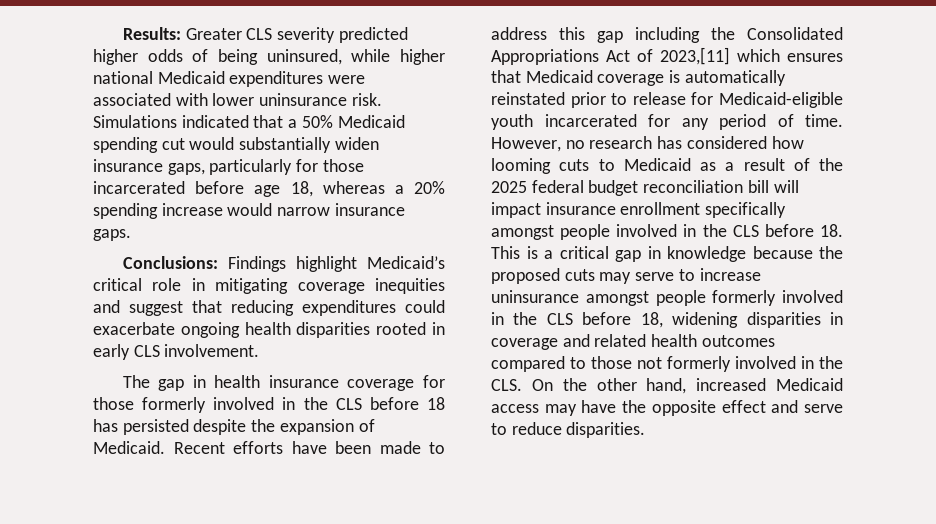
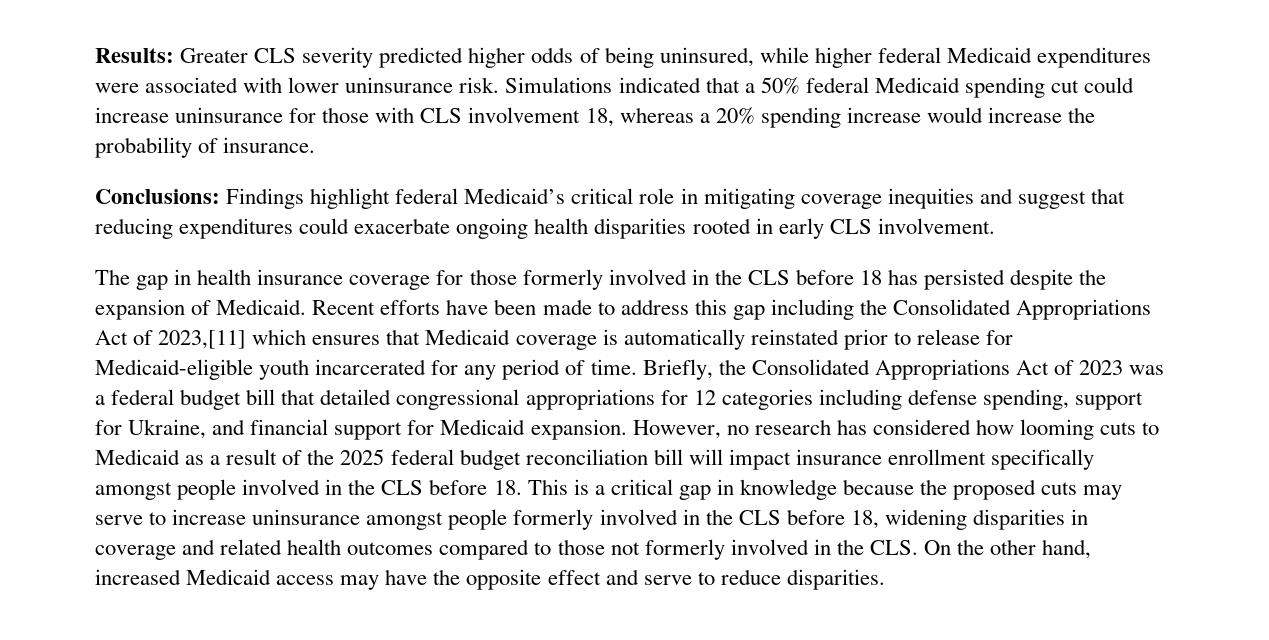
- Results: Greater CLS severity predicted higher odds of being uninsured, while higher national Medicaid expenditures were associated with lower uninsurance risk.
+ Results: Greater CLS severity predicted higher odds of being uninsured, while higher federal Medicaid expenditures were associated with lower uninsurance risk.
- Simulations indicated that a 50% Medicaid spending cut would substantially widen insurance gaps, particularly for those incarcerated before age 18, whereas a 20% spending increase would narrow insurance gaps.
+ Simulations indicated that a 50% federal Medicaid spending cut could increase uninsurance for those with CLS involvement 18, whereas a 20% spending increase would increase the probability of insurance.
- Conclusions: Findings highlight Medicaid’s critical role in mitigating coverage inequities and suggest that reducing expenditures could exacerbate ongoing health disparities rooted in early CLS involvement.
+ Conclusions: Findings highlight federal Medicaid’s critical role in mitigating coverage inequities and suggest that reducing expenditures could exacerbate ongoing health disparities rooted in early CLS involvement.
+ Briefly, the Consolidated Appropriations Act of 2023 was a federal budget bill that detailed congressional appropriations for 12 categories including defense spending, support for Ukraine, and financial support for Medicaid expansion.

